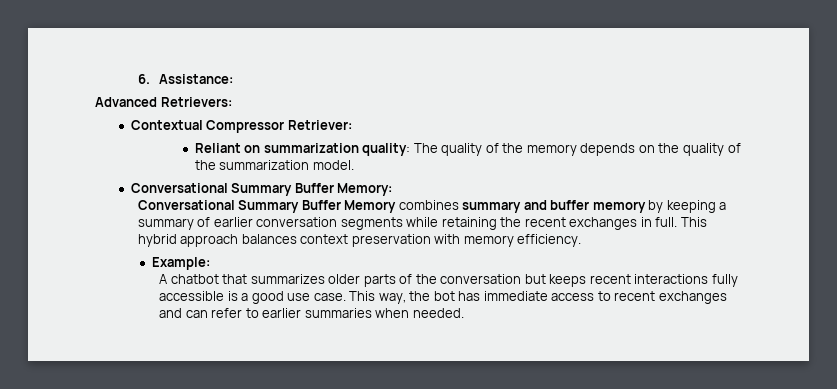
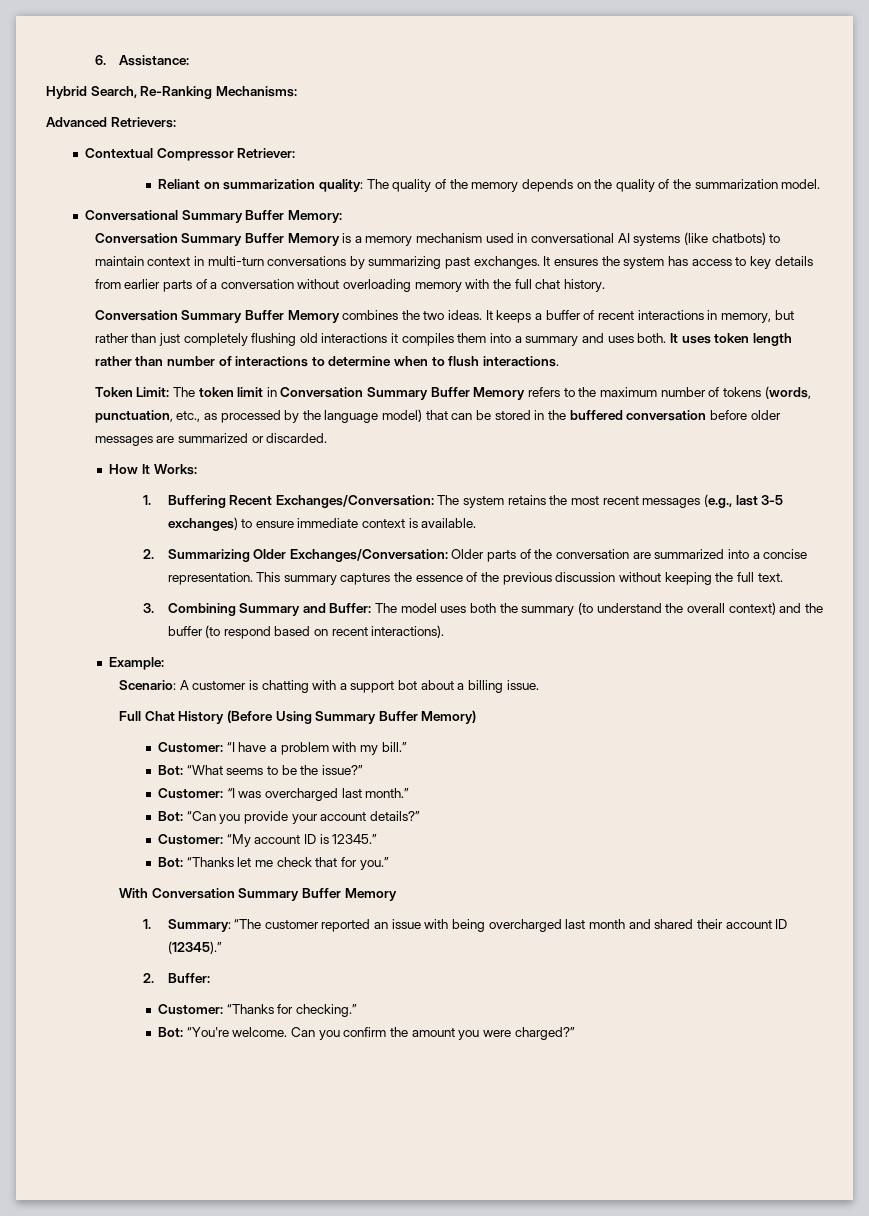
+ Hybrid Search, Re-Ranking Mechanisms:
- Conversational Summary Buffer Memory combines summary and buffer memory by keeping a summary of earlier conversation segments while retaining the recent exchanges in full. This hybrid approach balances context preservation with memory efficiency.
+ Conversation Summary Buffer Memory is a memory mechanism used in conversational AI systems (like chatbots) to maintain context in multi-turn conversations by summarizing past exchanges. It ensures the system has access to key details from earlier parts of a conversation without overloading memory with the full chat history.
+ Conversation Summary Buffer Memory combines the two ideas. It keeps a buffer of recent interactions in memory, but rather than just completely flushing old interactions it compiles them into a summary and uses both. It uses token length rather than number of interactions to determine when to flush interactions.
+ Token Limit: The token limit in Conversation Summary Buffer Memory refers to the maximum number of tokens (words, punctuation, etc., as processed by the language model) that can be stored in the buffered conversation before older messages are summarized or discarded.
+ How It Works:
+ 1. Buffering Recent Exchanges/Conversation: The system retains the most recent messages (e.g., last 3-5 exchanges) to ensure immediate context is available.
+ 2. Summarizing Older Exchanges/Conversation: Older parts of the conversation are summarized into a concise representation. This summary captures the essence of the previous discussion without keeping the full text.
+ 3. Combining Summary and Buffer: The model uses both the summary (to understand the overall context) and the buffer (to respond based on recent interactions).
  Example:
- A chatbot that summarizes older parts of the conversation but keeps recent interactions fully accessible is a good use case. This way, the bot has immediate access to recent exchanges and can refer to earlier summaries when needed.
+ Scenario: A customer is chatting with a support bot about a billing issue.
+ Full Chat History (Before Using Summary Buffer Memory)
+ Customer: “I have a problem with my bill.”
+ Bot: “What seems to be the issue?”
+ Customer: “I was overcharged last month.”
+ Bot: “Can you provide your account details?”
+ Customer: “My account ID is 12345.”
+ Bot: “Thanks let me check that for you.”
+ With Conversation Summary Buffer Memory
+ 1. Summary: “The customer reported an issue with being overcharged last month and shared their account ID (12345).”
+ 2. Buffer:
+ Customer: “Thanks for checking.”
+ Bot: “You're welcome. Can you confirm the amount you were charged?”

